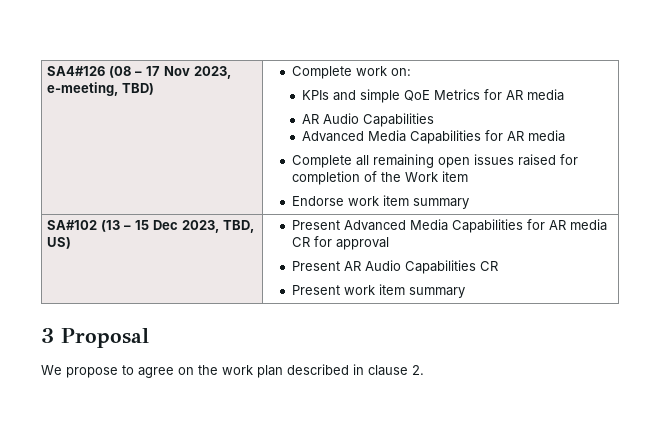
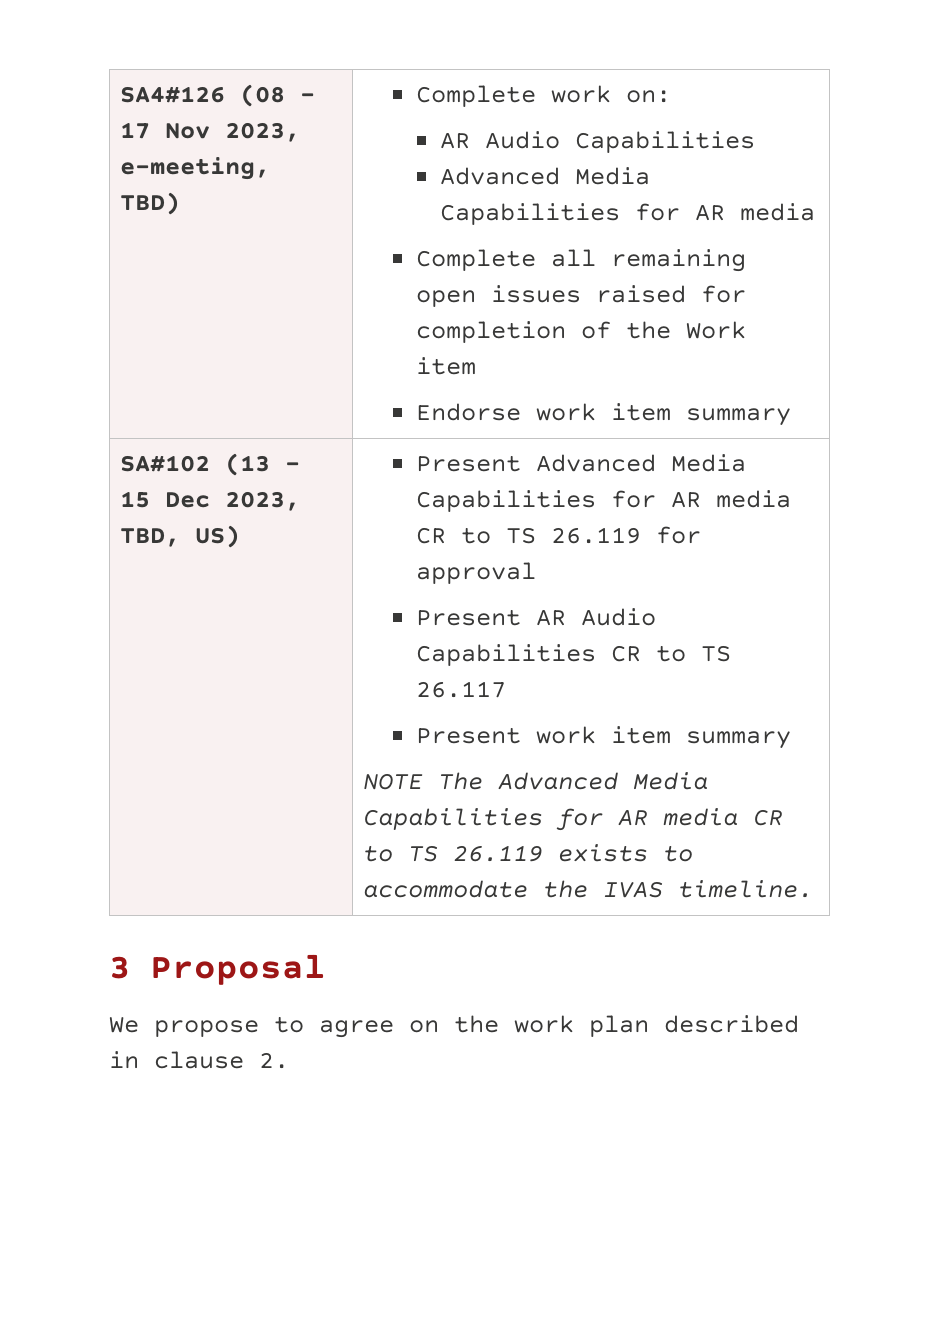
- KPIs and simple QoE Metrics for AR media
- Present Advanced Media Capabilities for AR media CR for approval
+ Present Advanced Media Capabilities for AR media CR to TS 26.119 for approval
- Present AR Audio Capabilities CR
+ Present AR Audio Capabilities CR to TS 26.117
+ NOTE The Advanced Media Capabilities for AR media CR to TS 26.119 exists to accommodate the IVAS timeline.

